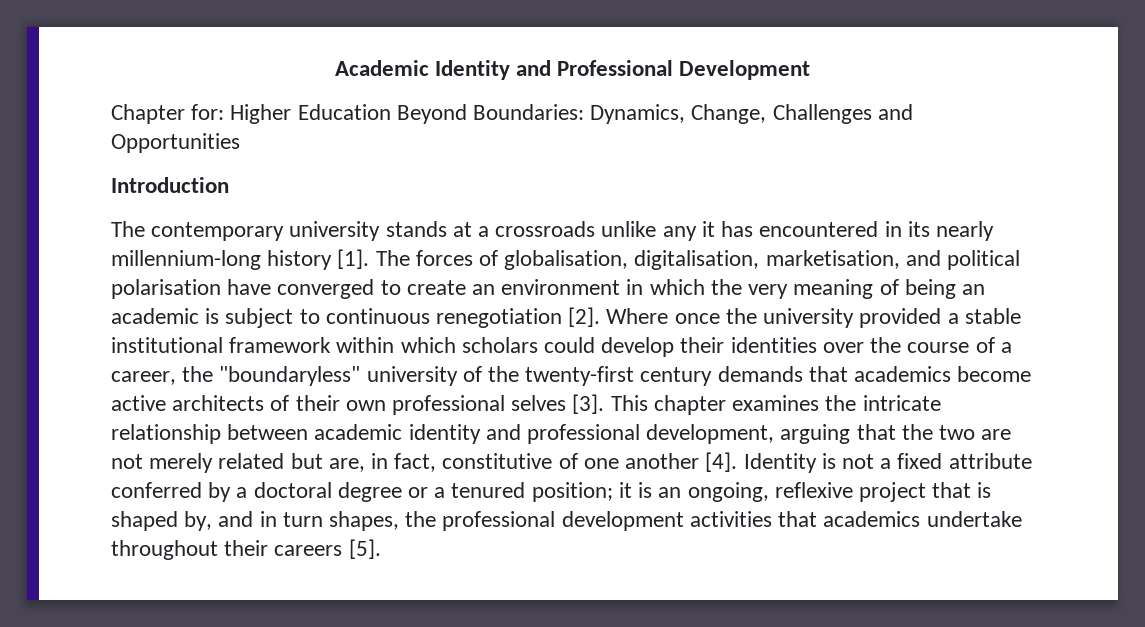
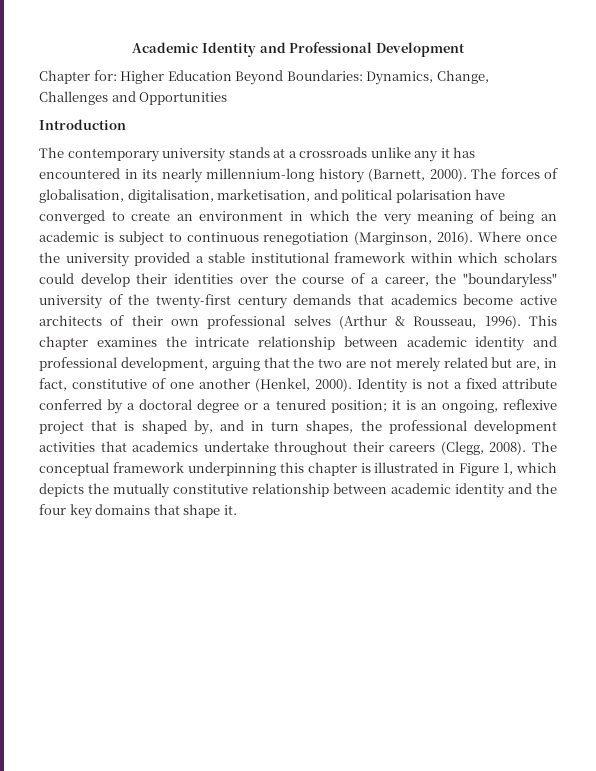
- The contemporary university stands at a crossroads unlike any it has encountered in its nearly millennium-long history [1].
+ The contemporary university stands at a crossroads unlike any it has encountered in its nearly millennium-long history (Barnett, 2000).
- The forces of globalisation, digitalisation, marketisation, and political polarisation have converged to create an environment in which the very meaning of being an academic is subject to continuous renegotiation [2].
+ The forces of globalisation, digitalisation, marketisation, and political polarisation have converged to create an environment in which the very meaning of being an academic is subject to continuous renegotiation (Marginson, 2016).
- Where once the university provided a stable institutional framework within which scholars could develop their identities over the course of a career, the "boundaryless" university of the twenty-first century demands that academics become active architects of their own professional selves [3].
+ Where once the university provided a stable institutional framework within which scholars could develop their identities over the course of a career, the "boundaryless" university of the twenty-first century demands that academics become active architects of their own professional selves (Arthur & Rousseau, 1996).
- This chapter examines the intricate relationship between academic identity and professional development, arguing that the two are not merely related but are, in fact, constitutive of one another [4].
+ This chapter examines the intricate relationship between academic identity and professional development, arguing that the two are not merely related but are, in fact, constitutive of one another (Henkel, 2000).
- Identity is not a fixed attribute conferred by a doctoral degree or a tenured position; it is an ongoing, reflexive project that is shaped by, and in turn shapes, the professional development activities that academics undertake throughout their careers [5].
+ Identity is not a fixed attribute conferred by a doctoral degree or a tenured position; it is an ongoing, reflexive project that is shaped by, and in turn shapes, the professional development activities that academics undertake throughout their careers (Clegg, 2008). The conceptual framework underpinning this chapter is illustrated in Figure 1, which depicts the mutually constitutive relationship between academic identity and the four key domains that shape it.

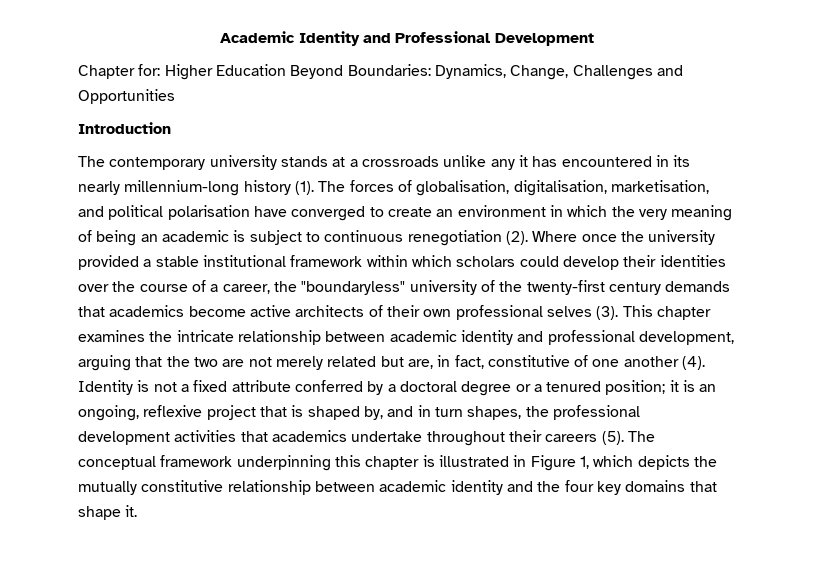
- The contemporary university stands at a crossroads unlike any it has encountered in its nearly millennium-long history (Barnett, 2000).
+ The contemporary university stands at a crossroads unlike any it has encountered in its nearly millennium-long history (1).
- The forces of globalisation, digitalisation, marketisation, and political polarisation have converged to create an environment in which the very meaning of being an academic is subject to continuous renegotiation (Marginson, 2016).
+ The forces of globalisation, digitalisation, marketisation, and political polarisation have converged to create an environment in which the very meaning of being an academic is subject to continuous renegotiation (2).
- Where once the university provided a stable institutional framework within which scholars could develop their identities over the course of a career, the "boundaryless" university of the twenty-first century demands that academics become active architects of their own professional selves (Arthur & Rousseau, 1996).
+ Where once the university provided a stable institutional framework within which scholars could develop their identities over the course of a career, the "boundaryless" university of the twenty-first century demands that academics become active architects of their own professional selves (3).
- This chapter examines the intricate relationship between academic identity and professional development, arguing that the two are not merely related but are, in fact, constitutive of one another (Henkel, 2000).
+ This chapter examines the intricate relationship between academic identity and professional development, arguing that the two are not merely related but are, in fact, constitutive of one another (4).
- Identity is not a fixed attribute conferred by a doctoral degree or a tenured position; it is an ongoing, reflexive project that is shaped by, and in turn shapes, the professional development activities that academics undertake throughout their careers (Clegg, 2008).
+ Identity is not a fixed attribute conferred by a doctoral degree or a tenured position; it is an ongoing, reflexive project that is shaped by, and in turn shapes, the professional development activities that academics undertake throughout their careers (5).

